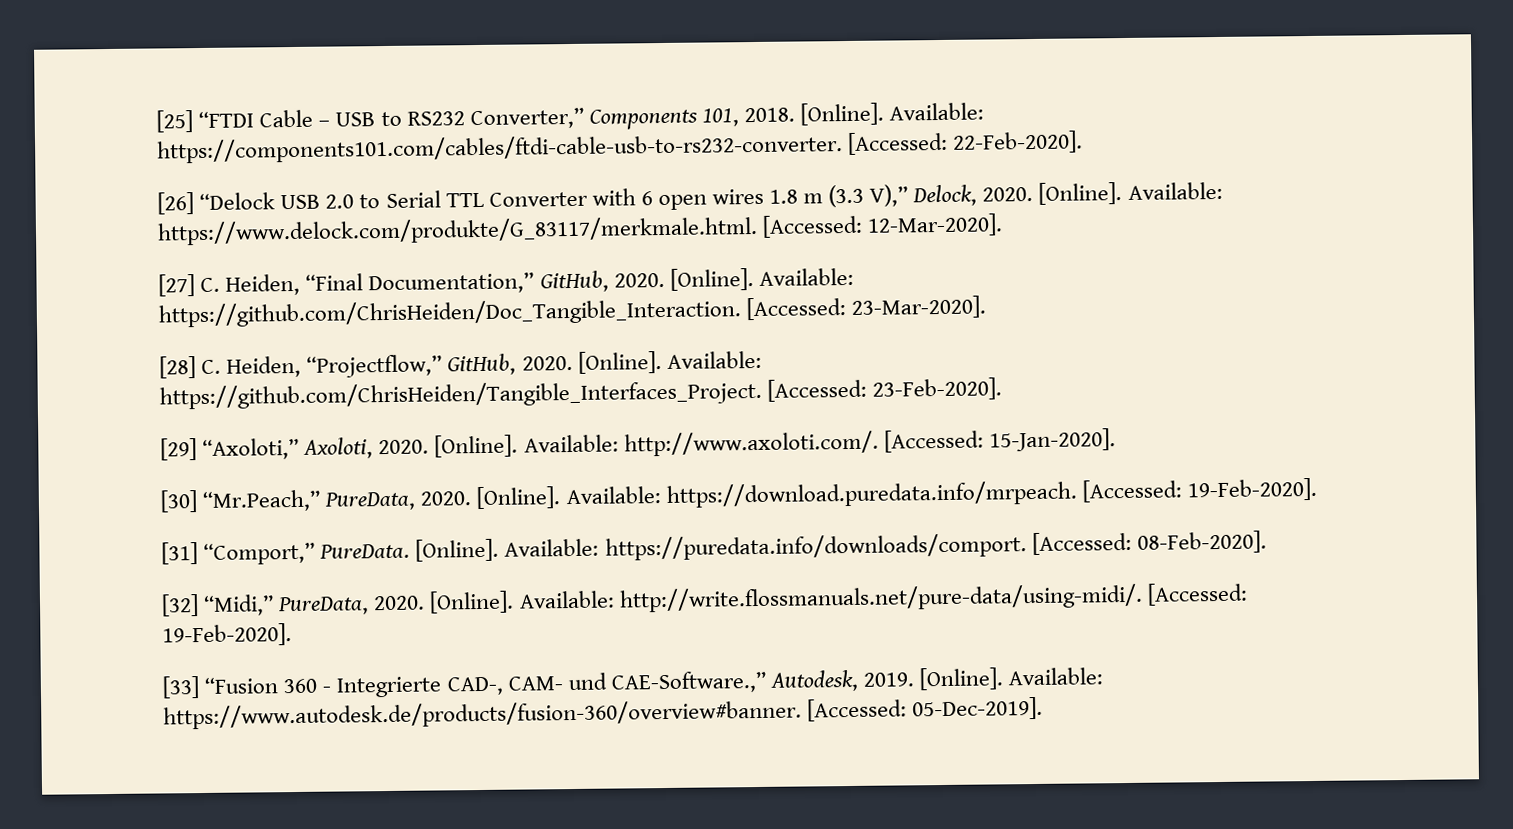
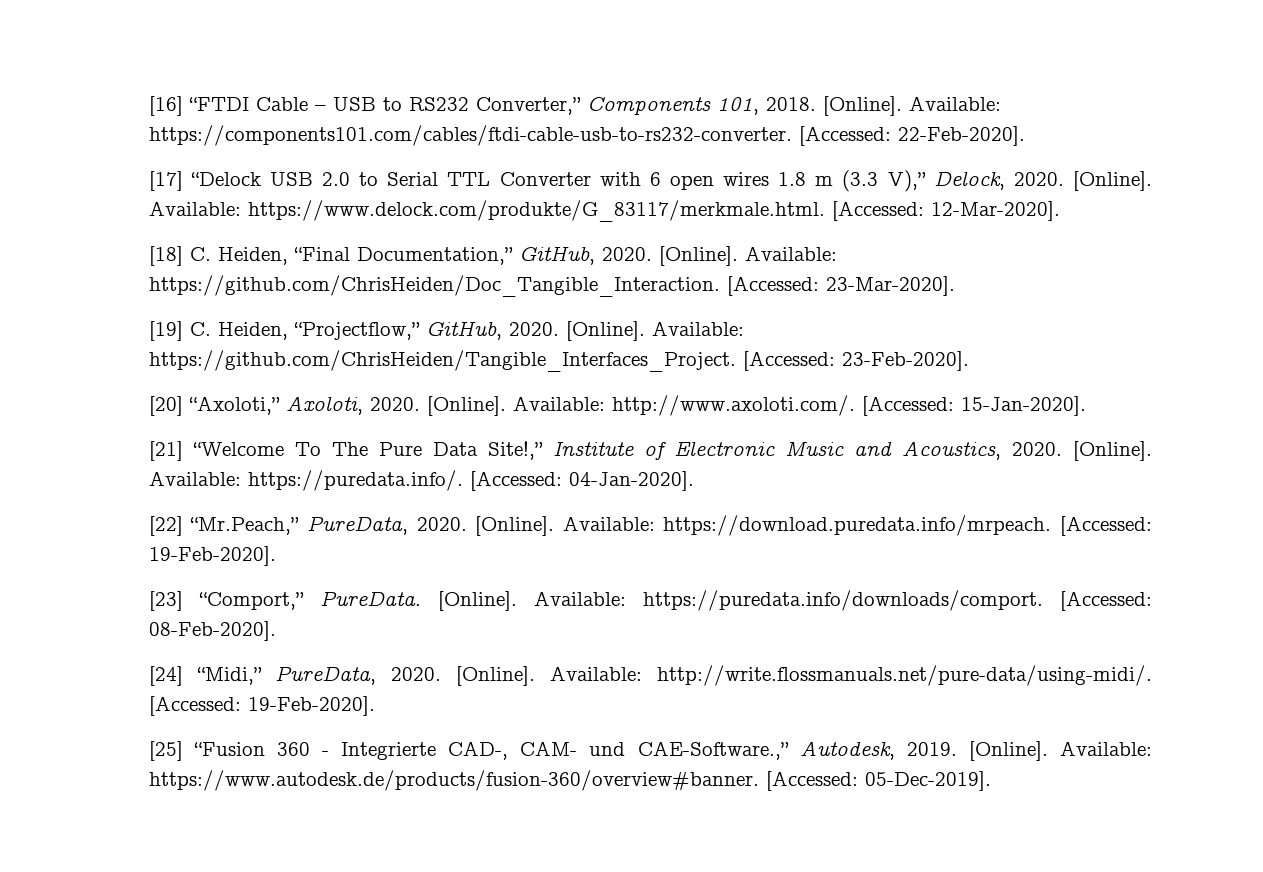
- [25] “FTDI Cable – USB to RS232 Converter,” Components 101, 2018.
+ [16] “FTDI Cable – USB to RS232 Converter,” Components 101, 2018.
- [26] “Delock USB 2.0 to Serial TTL Converter with 6 open wires 1.8 m (3.3 V),” Delock, 2020.
+ [17] “Delock USB 2.0 to Serial TTL Converter with 6 open wires 1.8 m (3.3 V),” Delock, 2020.
- [27] C. Heiden, “Final Documentation,” GitHub, 2020.
+ [18] C. Heiden, “Final Documentation,” GitHub, 2020.
- [28] C. Heiden, “Projectflow,” GitHub, 2020.
+ [19] C. Heiden, “Projectflow,” GitHub, 2020.
- [29] “Axoloti,” Axoloti, 2020.
+ [20] “Axoloti,” Axoloti, 2020.
- [30] “Mr.Peach,” PureData, 2020.
+ [21] “Welcome To The Pure Data Site!,” Institute of Electronic Music and Acoustics, 2020. [Online]. Available: https://puredata.info/. [Accessed: 04-Jan-2020].
+ [22] “Mr.Peach,” PureData, 2020.
- [31] “Comport,” PureData.
+ [23] “Comport,” PureData.
- [32] “Midi,” PureData, 2020.
+ [24] “Midi,” PureData, 2020.
- [33] “Fusion 360 - Integrierte CAD-, CAM- und CAE-Software.,” Autodesk, 2019.
+ [25] “Fusion 360 - Integrierte CAD-, CAM- und CAE-Software.,” Autodesk, 2019.

